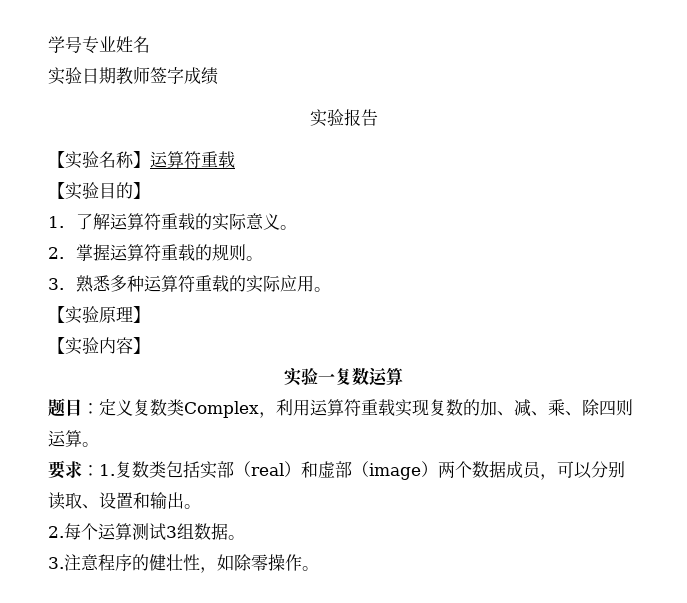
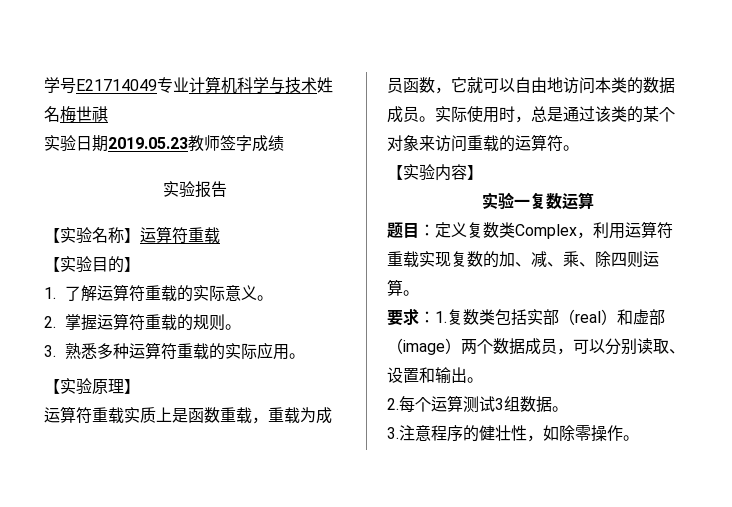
- 学号专业姓名
+ 学号E21714049专业计算机科学与技术姓名梅世祺
- 实验日期教师签字成绩
+ 实验日期2019.05.23教师签字成绩
+ 运算符重载实质上是函数重载，重载为成员函数，它就可以自由地访问本类的数据成员。实际使用时，总是通过该类的某个对象来访问重载的运算符。

